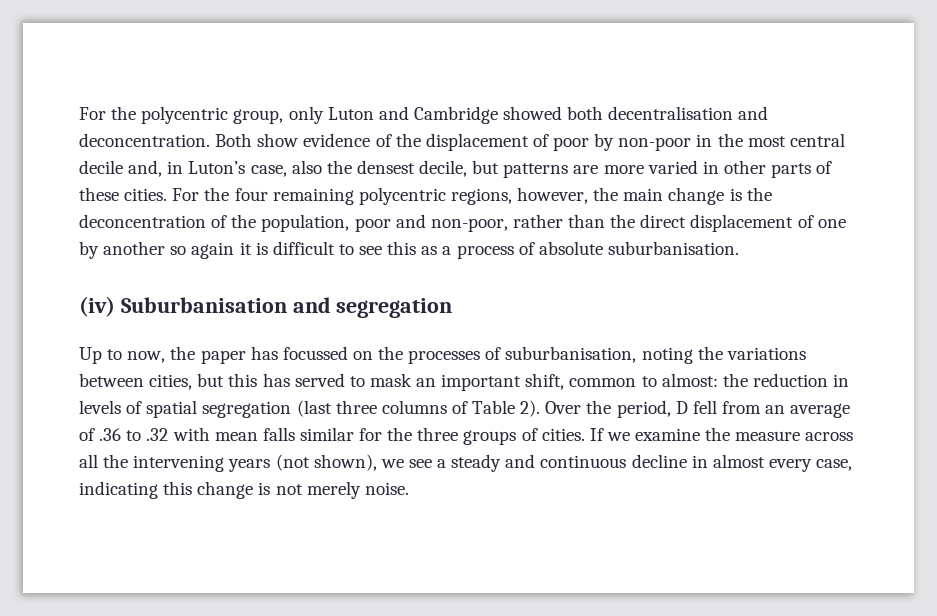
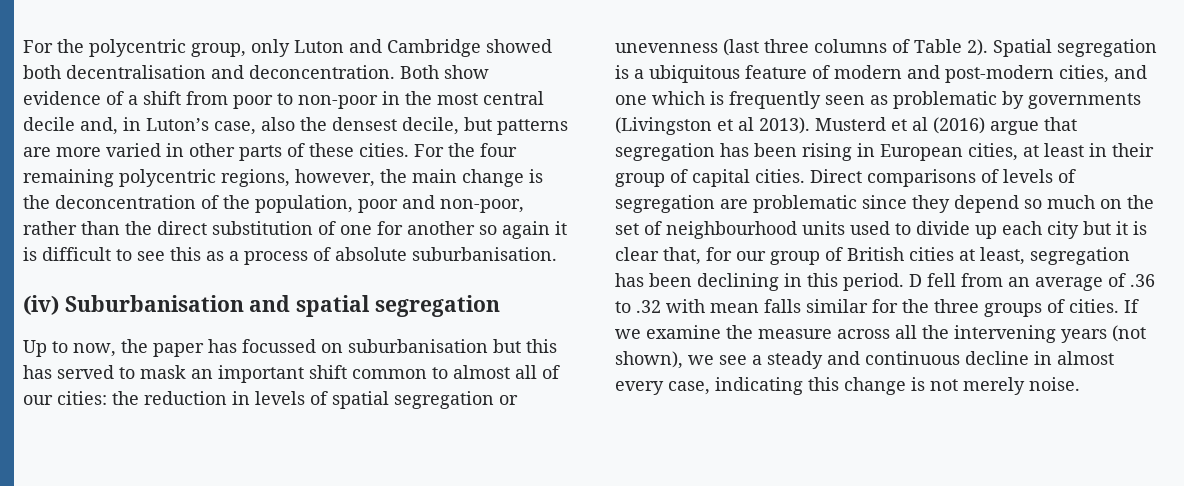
- Both show evidence of the displacement of poor by non-poor in the most central decile and, in Luton’s case, also the densest decile, but patterns are more varied in other parts of these cities.
+ Both show evidence of a shift from poor to non-poor in the most central decile and, in Luton’s case, also the densest decile, but patterns are more varied in other parts of these cities.
- For the four remaining polycentric regions, however, the main change is the deconcentration of the population, poor and non-poor, rather than the direct displacement of one by another so again it is difficult to see this as a process of absolute suburbanisation.
+ For the four remaining polycentric regions, however, the main change is the deconcentration of the population, poor and non-poor, rather than the direct substitution of one for another so again it is difficult to see this as a process of absolute suburbanisation.
- (iv) Suburbanisation and segregation
+ (iv) Suburbanisation and spatial segregation
- Up to now, the paper has focussed on the processes of suburbanisation, noting the variations between cities, but this has served to mask an important shift, common to almost: the reduction in levels of spatial segregation (last three columns of Table 2).
+ Up to now, the paper has focussed on suburbanisation but this has served to mask an important shift common to almost all of our cities: the reduction in levels of spatial segregation or unevenness (last three columns of Table 2).
- Over the period, D fell from an average of .36 to .32 with mean falls similar for the three groups of cities.
+ Spatial segregation is a ubiquitous feature of modern and post-modern cities, and one which is frequently seen as problematic by governments (Livingston et al 2013). Musterd et al (2016) argue that segregation has been rising in European cities, at least in their group of capital cities. Direct comparisons of levels of segregation are problematic since they depend so much on the set of neighbourhood units used to divide up each city but it is clear that, for our group of British cities at least, segregation has been declining in this period. D fell from an average of .36 to .32 with mean falls similar for the three groups of cities.

